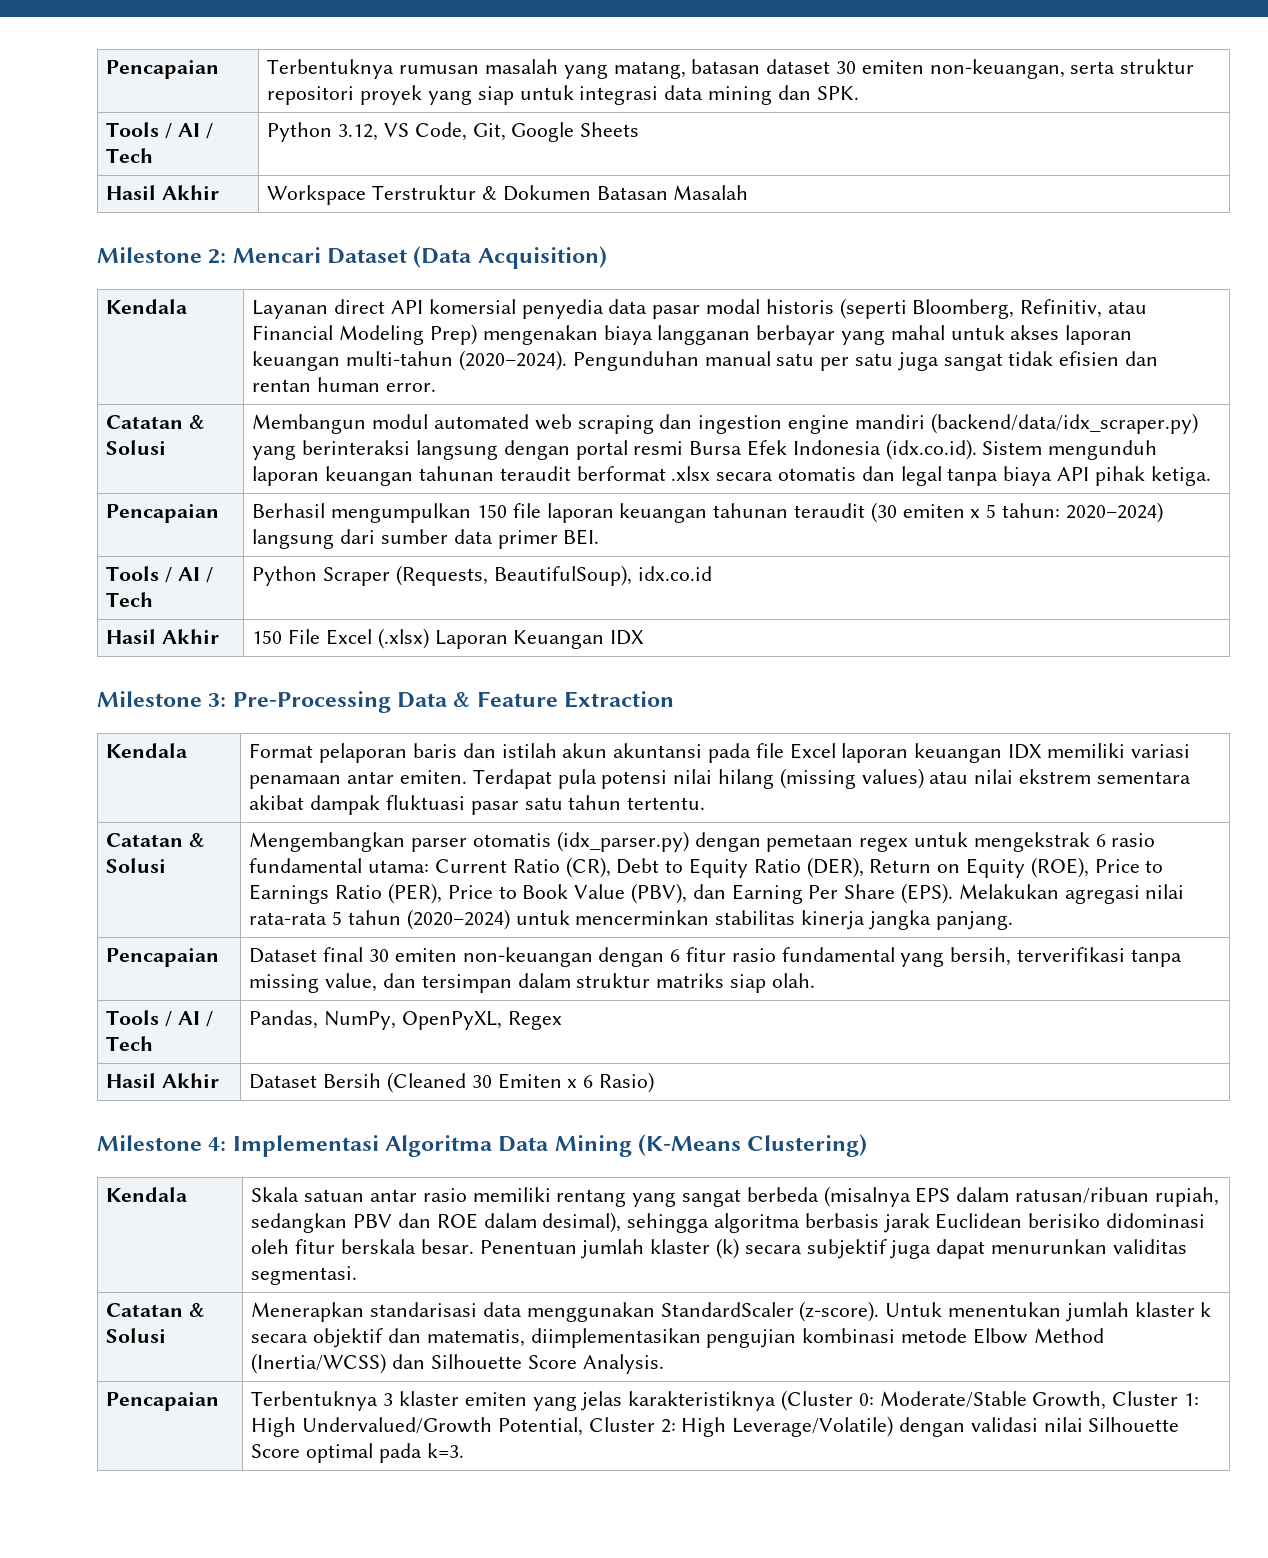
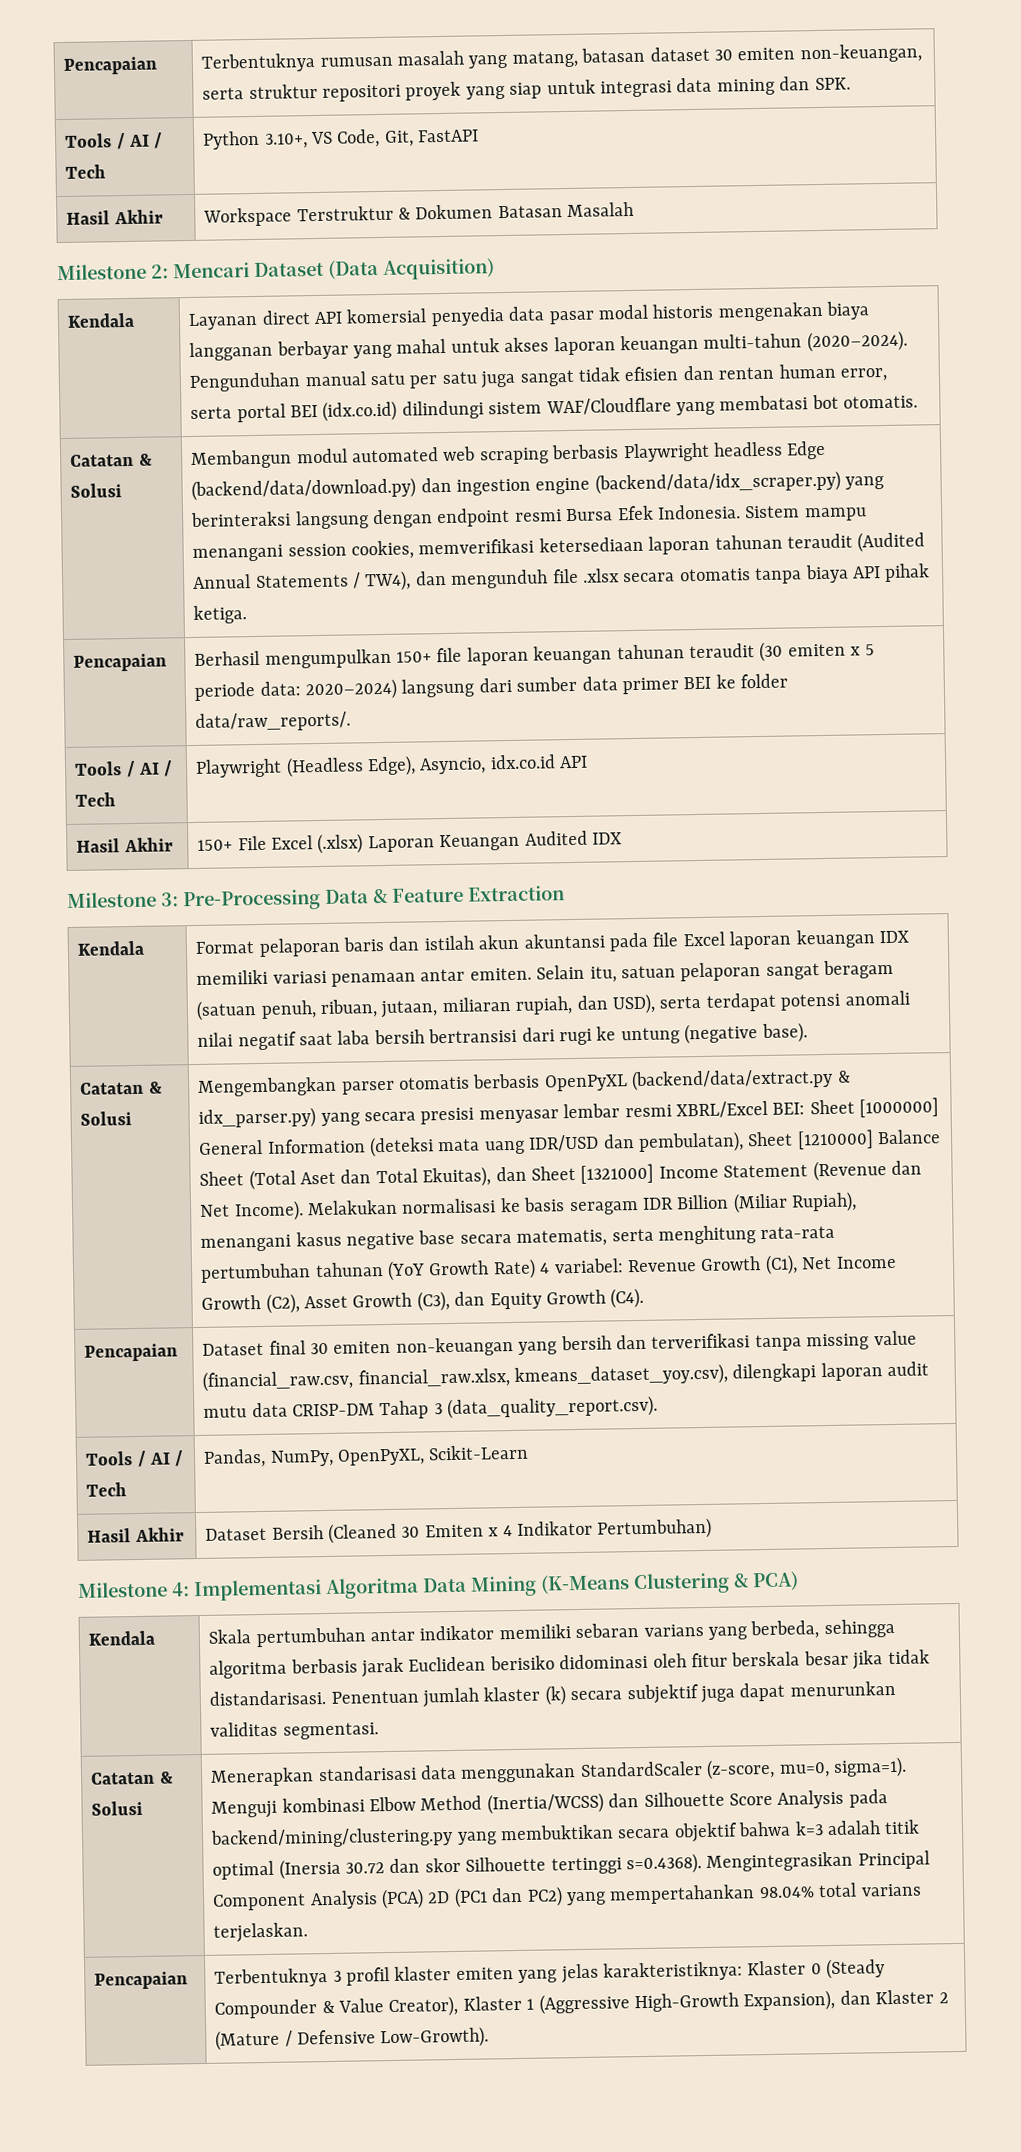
- Tools / AI / Tech | Python 3.12, VS Code, Git, Google Sheets
+ Tools / AI / Tech | Python 3.10+, VS Code, Git, FastAPI
- Layanan direct API komersial penyedia data pasar modal historis (seperti Bloomberg, Refinitiv, atau Financial Modeling Prep) mengenakan biaya langganan berbayar yang mahal untuk akses laporan keuangan multi-tahun (2020–2024).
+ Layanan direct API komersial penyedia data pasar modal historis mengenakan biaya langganan berbayar yang mahal untuk akses laporan keuangan multi-tahun (2020–2024).
- Pengunduhan manual satu per satu juga sangat tidak efisien dan rentan human error.
+ Pengunduhan manual satu per satu juga sangat tidak efisien dan rentan human error, serta portal BEI (idx.co.id) dilindungi sistem WAF/Cloudflare yang membatasi bot otomatis.
- Membangun modul automated web scraping dan ingestion engine mandiri (backend/data/idx_scraper.py) yang berinteraksi langsung dengan portal resmi Bursa Efek Indonesia (idx.co.id). Sistem mengunduh laporan keuangan tahunan teraudit berformat .xlsx secara otomatis dan legal tanpa biaya API pihak ketiga.
+ Membangun modul automated web scraping berbasis Playwright headless Edge (backend/data/download.py) dan ingestion engine (backend/data/idx_scraper.py) yang berinteraksi langsung dengan endpoint resmi Bursa Efek Indonesia. Sistem mampu menangani session cookies, memverifikasi ketersediaan laporan tahunan teraudit (Audited Annual Statements / TW4), dan mengunduh file .xlsx secara otomatis tanpa biaya API pihak ketiga.
- Pencapaian | Berhasil mengumpulkan 150 file laporan keuangan tahunan teraudit (30 emiten x 5 tahun: 2020–2024) langsung dari sumber data primer BEI.
- Tools / AI / Tech | Python Scraper (Requests, BeautifulSoup), idx.co.id
- Hasil Akhir | 150 File Excel (.xlsx) Laporan Keuangan IDX
+ Pencapaian | Berhasil mengumpulkan 150+ file laporan keuangan tahunan teraudit (30 emiten x 5 periode data: 2020–2024) langsung dari sumber data primer BEI ke folder data/raw_reports/.
+ Tools / AI / Tech | Playwright (Headless Edge), Asyncio, idx.co.id API
+ Hasil Akhir | 150+ File Excel (.xlsx) Laporan Keuangan Audited IDX
- Terdapat pula potensi nilai hilang (missing values) atau nilai ekstrem sementara akibat dampak fluktuasi pasar satu tahun tertentu.
+ Selain itu, satuan pelaporan sangat beragam (satuan penuh, ribuan, jutaan, miliaran rupiah, dan USD), serta terdapat potensi anomali nilai negatif saat laba bersih bertransisi dari rugi ke untung (negative base).
- Mengembangkan parser otomatis (idx_parser.py) dengan pemetaan regex untuk mengekstrak 6 rasio fundamental utama: Current Ratio (CR), Debt to Equity Ratio (DER), Return on Equity (ROE), Price to Earnings Ratio (PER), Price to Book Value (PBV), dan Earning Per Share (EPS). Melakukan agregasi nilai rata-rata 5 tahun (2020–2024) untuk mencerminkan stabilitas kinerja jangka panjang.
+ Mengembangkan parser otomatis berbasis OpenPyXL (backend/data/extract.py & idx_parser.py) yang secara presisi menyasar lembar resmi XBRL/Excel BEI: Sheet [1000000] General Information (deteksi mata uang IDR/USD dan pembulatan), Sheet [1210000] Balance Sheet (Total Aset dan Total Ekuitas), dan Sheet [1321000] Income Statement (Revenue dan Net Income). Melakukan normalisasi ke basis seragam IDR Billion (Miliar Rupiah), menangani kasus negative base secara matematis, serta menghitung rata-rata pertumbuhan tahunan (YoY Growth Rate) 4 variabel: Revenue Growth (C1), Net Income Growth (C2), Asset Growth (C3), dan Equity Growth (C4).
- Pencapaian | Dataset final 30 emiten non-keuangan dengan 6 fitur rasio fundamental yang bersih, terverifikasi tanpa missing value, dan tersimpan dalam struktur matriks siap olah.
+ Pencapaian | Dataset final 30 emiten non-keuangan yang bersih dan terverifikasi tanpa missing value (financial_raw.csv, financial_raw.xlsx, kmeans_dataset_yoy.csv), dilengkapi laporan audit mutu data CRISP-DM Tahap 3 (data_quality_report.csv).
- Tools / AI / Tech | Pandas, NumPy, OpenPyXL, Regex
+ Tools / AI / Tech | Pandas, NumPy, OpenPyXL, Scikit-Learn
- Hasil Akhir | Dataset Bersih (Cleaned 30 Emiten x 6 Rasio)
+ Hasil Akhir | Dataset Bersih (Cleaned 30 Emiten x 4 Indikator Pertumbuhan)
- Milestone 4: Implementasi Algoritma Data Mining (K-Means Clustering)
+ Milestone 4: Implementasi Algoritma Data Mining (K-Means Clustering & PCA)
- Skala satuan antar rasio memiliki rentang yang sangat berbeda (misalnya EPS dalam ratusan/ribuan rupiah, sedangkan PBV dan ROE dalam desimal), sehingga algoritma berbasis jarak Euclidean berisiko didominasi oleh fitur berskala besar.
+ Skala pertumbuhan antar indikator memiliki sebaran varians yang berbeda, sehingga algoritma berbasis jarak Euclidean berisiko didominasi oleh fitur berskala besar jika tidak distandarisasi.
- Menerapkan standarisasi data menggunakan StandardScaler (z-score). Untuk menentukan jumlah klaster k secara objektif dan matematis, diimplementasikan pengujian kombinasi metode Elbow Method (Inertia/WCSS) dan Silhouette Score Analysis.
+ Menerapkan standarisasi data menggunakan StandardScaler (z-score, mu=0, sigma=1). Menguji kombinasi Elbow Method (Inertia/WCSS) dan Silhouette Score Analysis pada backend/mining/clustering.py yang membuktikan secara objektif bahwa k=3 adalah titik optimal (Inersia 30.72 dan skor Silhouette tertinggi s=0.4368). Mengintegrasikan Principal Component Analysis (PCA) 2D (PC1 dan PC2) yang mempertahankan 98.04% total varians terjelaskan.
- Pencapaian | Terbentuknya 3 klaster emiten yang jelas karakteristiknya (Cluster 0: Moderate/Stable Growth, Cluster 1: High Undervalued/Growth Potential, Cluster 2: High Leverage/Volatile) dengan validasi nilai Silhouette Score optimal pada k=3.
+ Pencapaian | Terbentuknya 3 profil klaster emiten yang jelas karakteristiknya: Klaster 0 (Steady Compounder & Value Creator), Klaster 1 (Aggressive High-Growth Expansion), dan Klaster 2 (Mature / Defensive Low-Growth).

